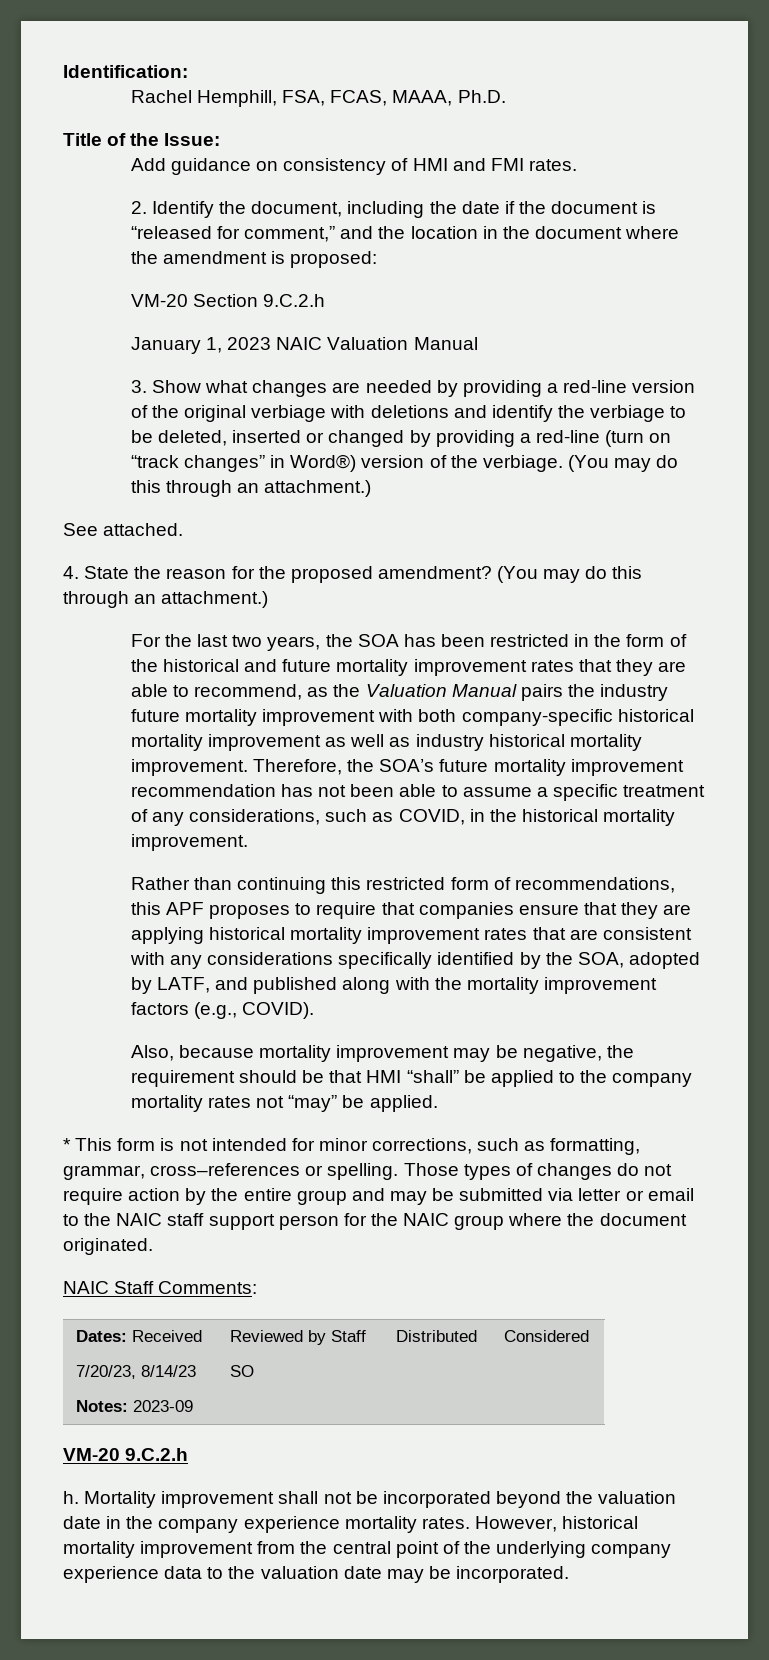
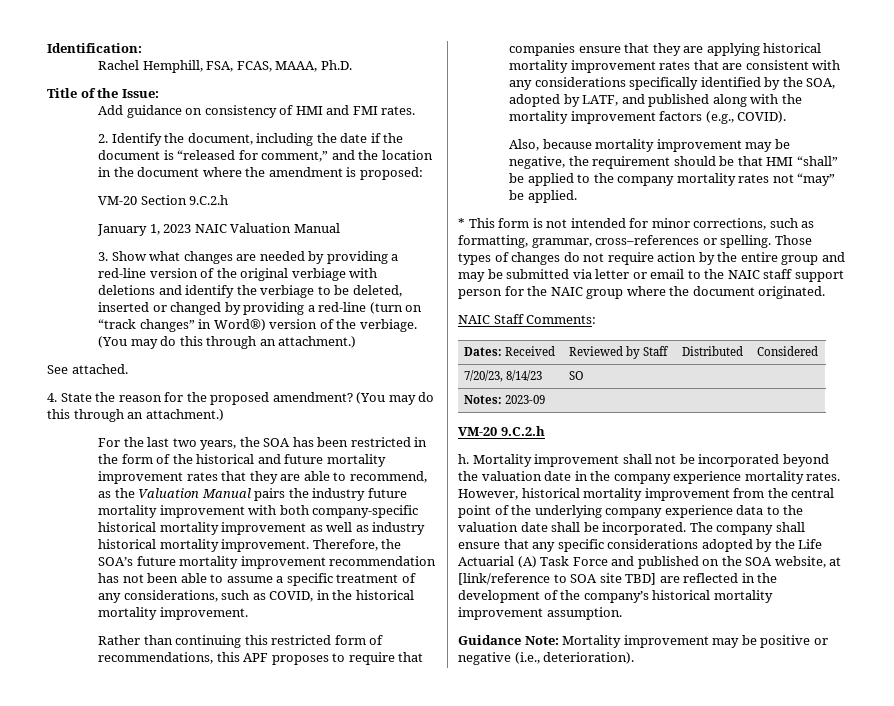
- However, historical mortality improvement from the central point of the underlying company experience data to the valuation date may be incorporated.
+ However, historical mortality improvement from the central point of the underlying company experience data to the valuation date shall be incorporated. The company shall ensure that any specific considerations adopted by the Life Actuarial (A) Task Force and published on the SOA website, at [link/reference to SOA site TBD] are reflected in the development of the company’s historical mortality improvement assumption.
+ Guidance Note: Mortality improvement may be positive or negative (i.e., deterioration).

